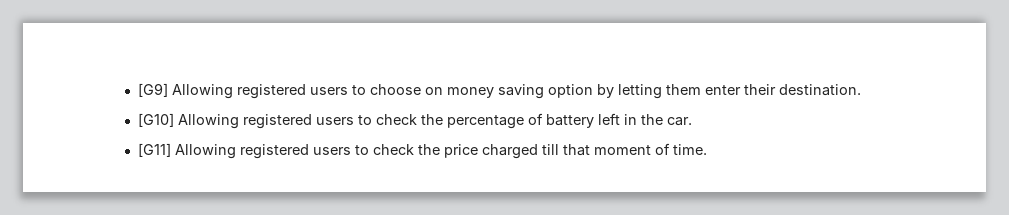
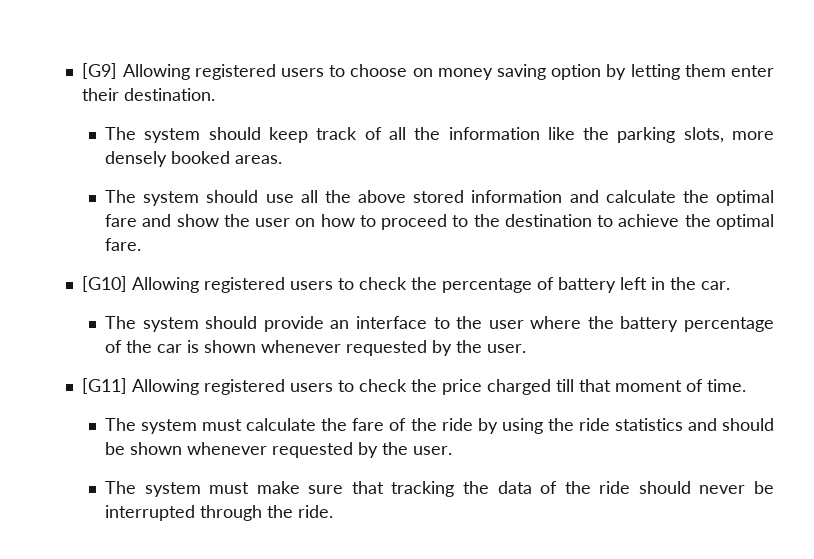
+ The system should keep track of all the information like the parking slots, more densely booked areas.
+ The system should use all the above stored information and calculate the optimal fare and show the user on how to proceed to the destination to achieve the optimal fare.
+ The system should provide an interface to the user where the battery percentage of the car is shown whenever requested by the user.
+ The system must calculate the fare of the ride by using the ride statistics and should be shown whenever requested by the user.
+ The system must make sure that tracking the data of the ride should never be interrupted through the ride.

